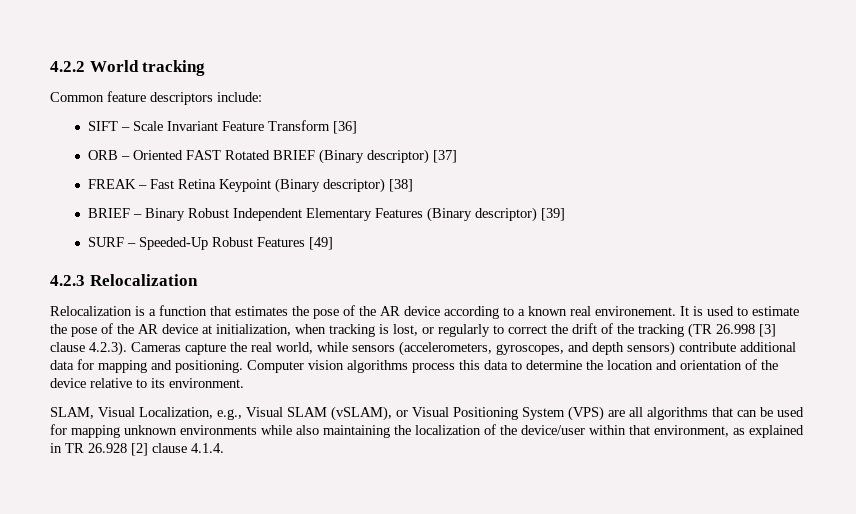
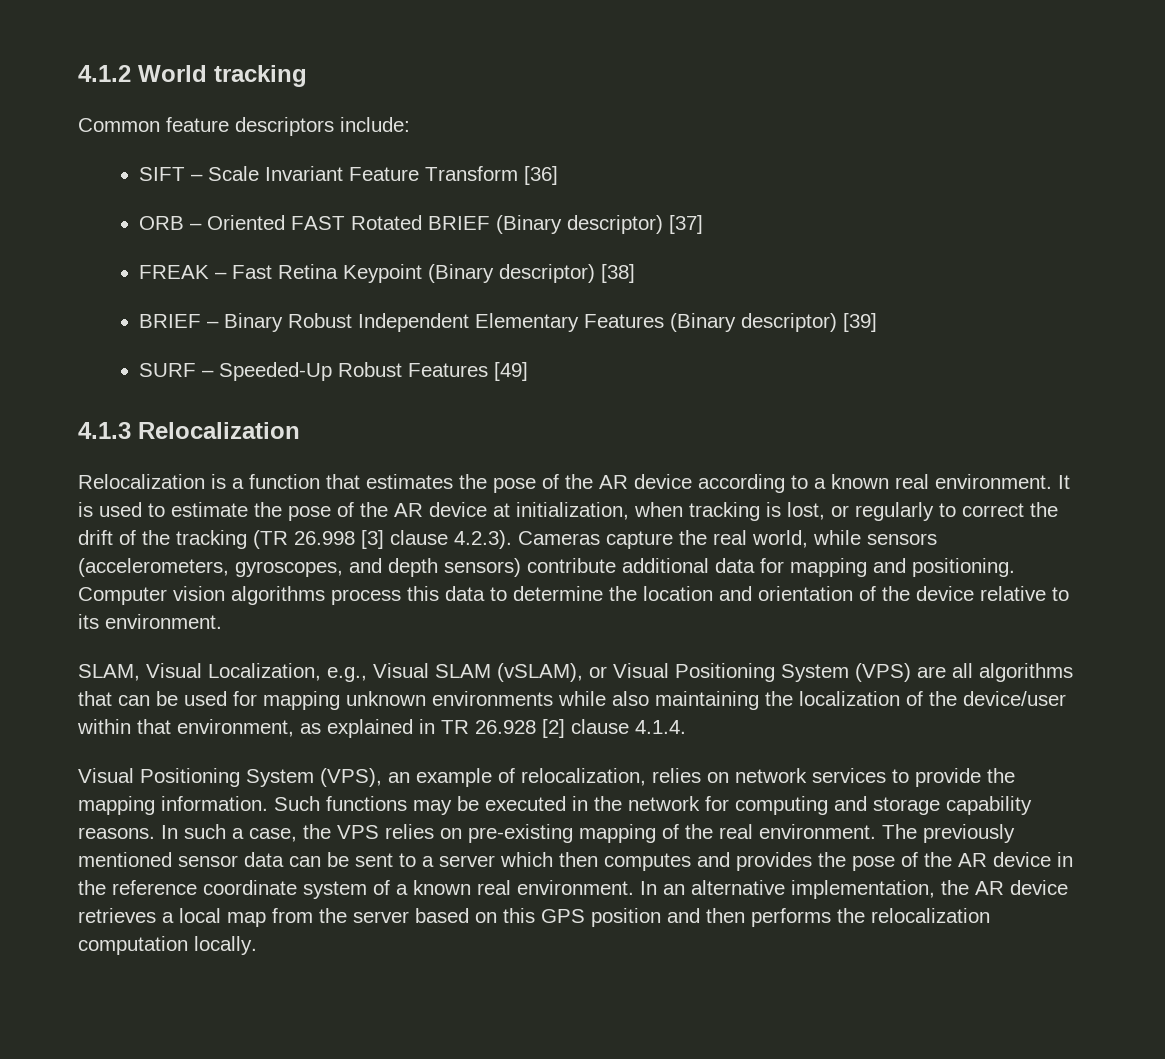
- 4.2.2 World tracking
+ 4.1.2 World tracking
- 4.2.3 Relocalization
+ 4.1.3 Relocalization
- Relocalization is a function that estimates the pose of the AR device according to a known real environement.
+ Relocalization is a function that estimates the pose of the AR device according to a known real environment.
+ Visual Positioning System (VPS), an example of relocalization, relies on network services to provide the mapping information. Such functions may be executed in the network for computing and storage capability reasons. In such a case, the VPS relies on pre-existing mapping of the real environment. The previously mentioned sensor data can be sent to a server which then computes and provides the pose of the AR device in the reference coordinate system of a known real environment. In an alternative implementation, the AR device retrieves a local map from the server based on this GPS position and then performs the relocalization computation locally.

